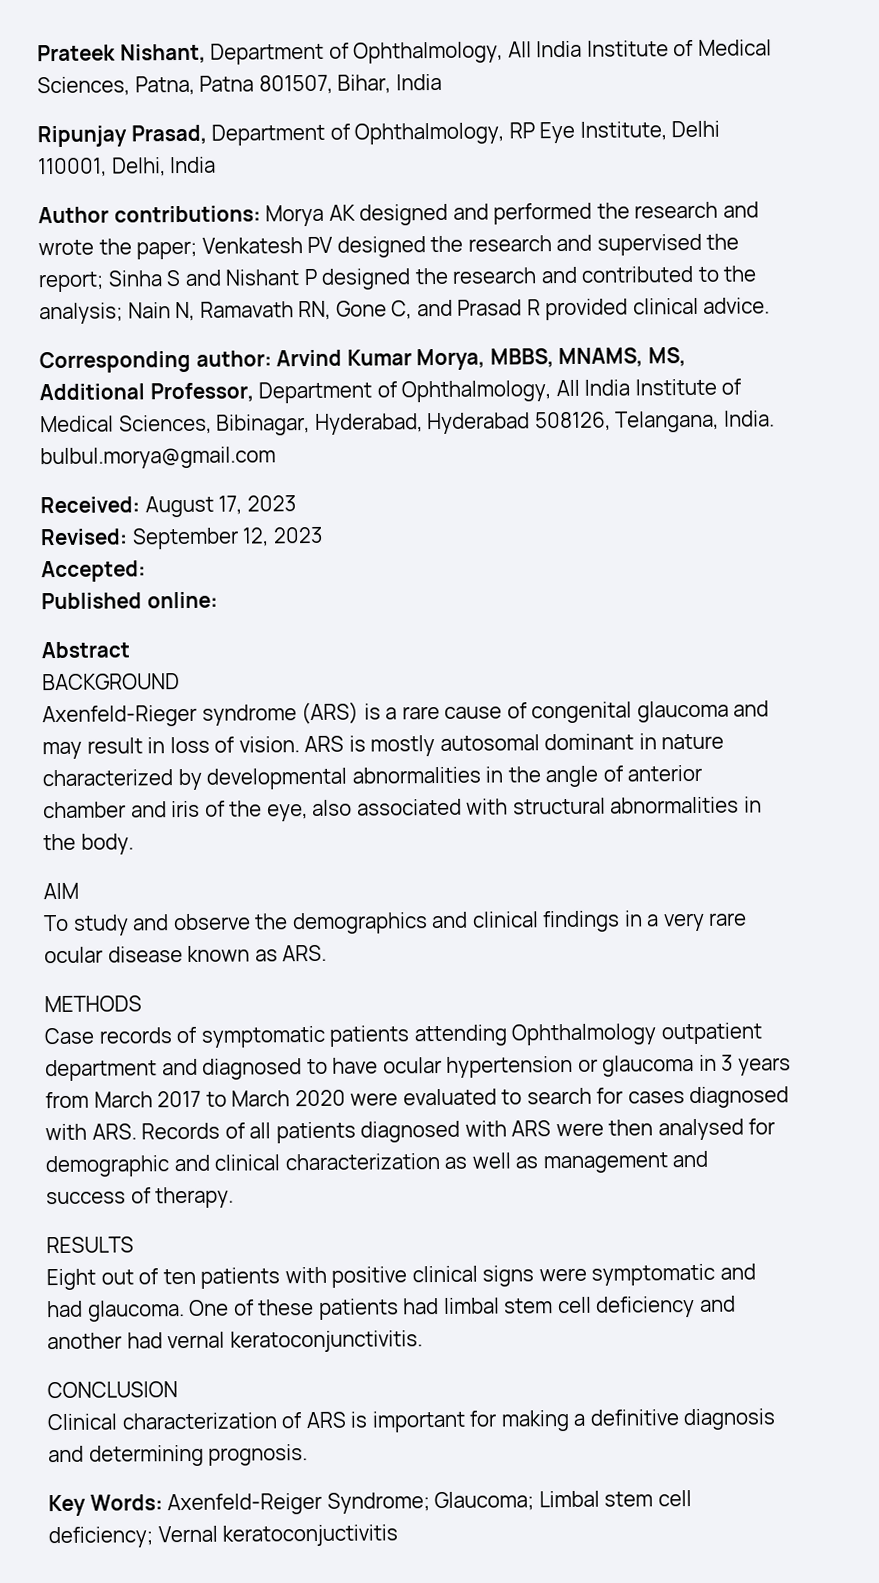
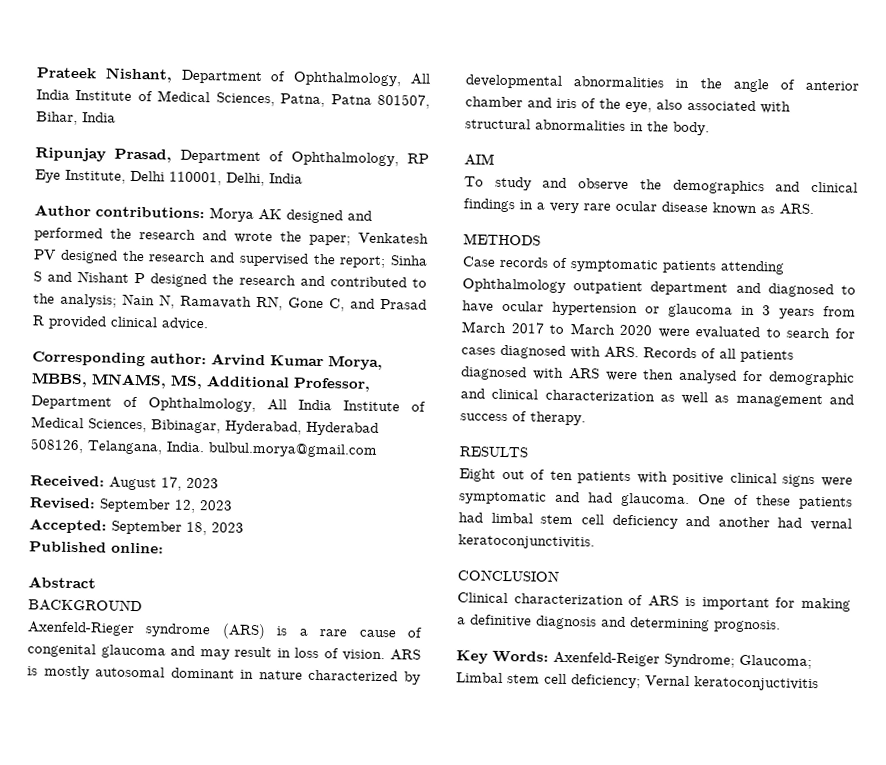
- Accepted:
+ Accepted: September 18, 2023

